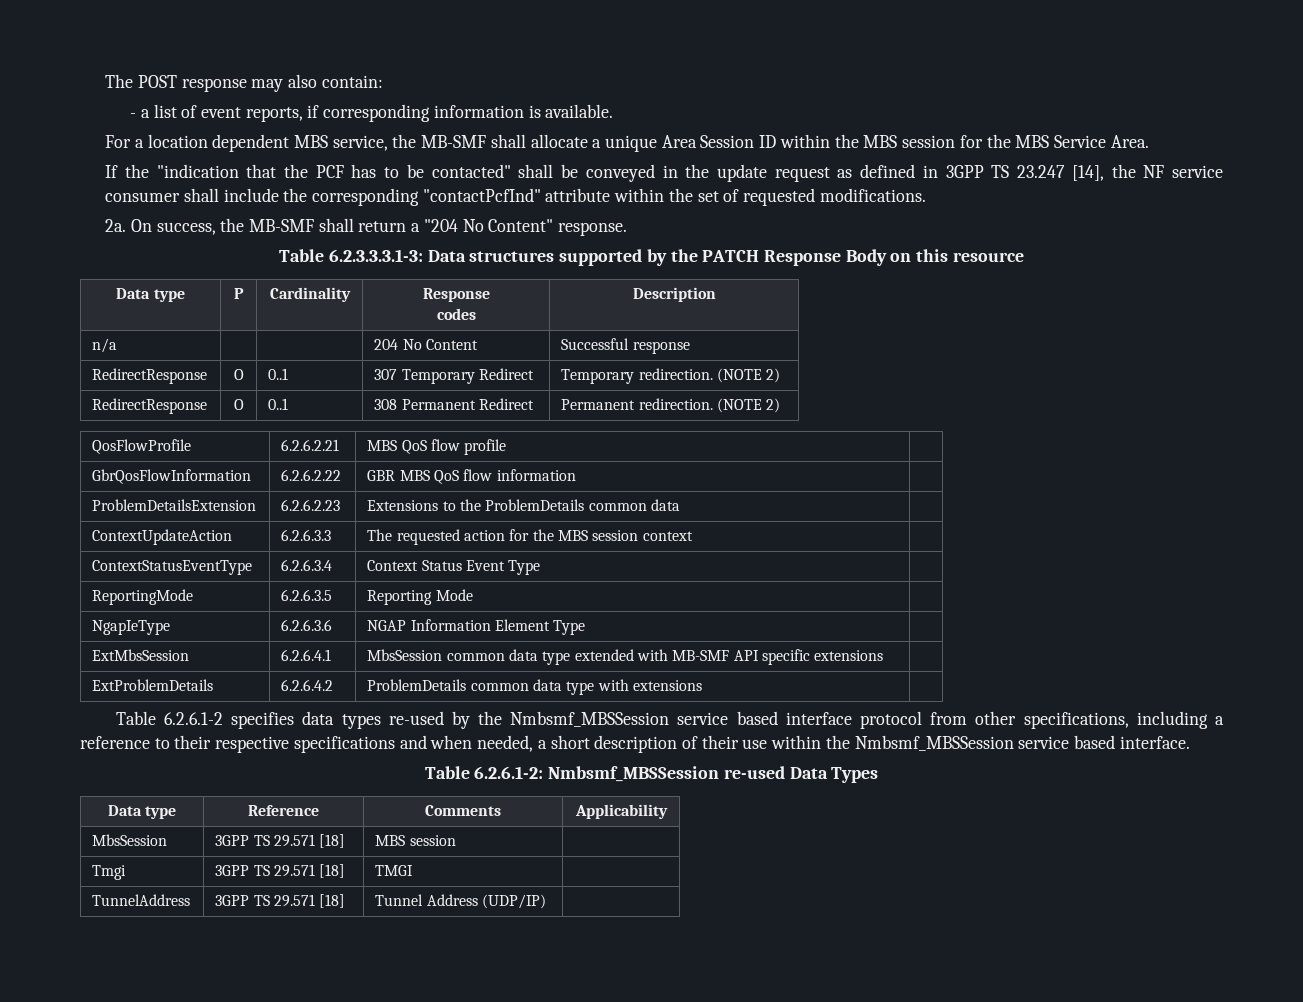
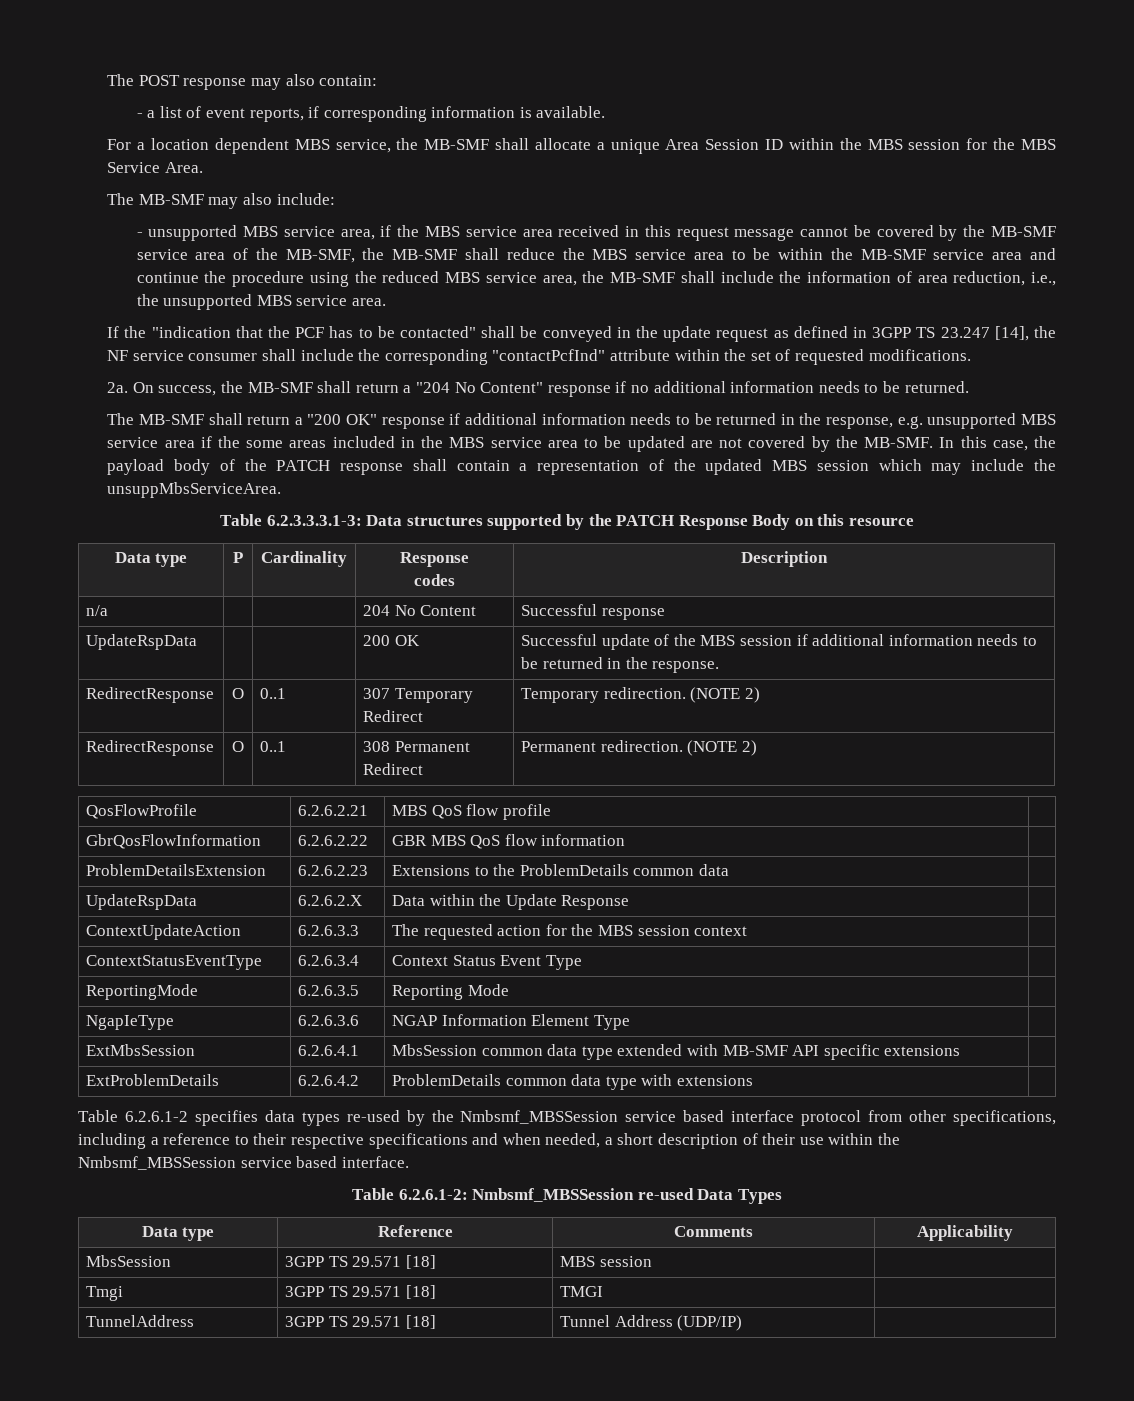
+ The MB-SMF may also include:
+ - unsupported MBS service area, if the MBS service area received in this request message cannot be covered by the MB-SMF service area of the MB-SMF, the MB-SMF shall reduce the MBS service area to be within the MB-SMF service area and continue the procedure using the reduced MBS service area, the MB-SMF shall include the information of area reduction, i.e., the unsupported MBS service area.
- On success, the MB-SMF shall return a "204 No Content" response.
+ On success, the MB-SMF shall return a "204 No Content" response if no additional information needs to be returned.
+ The MB-SMF shall return a "200 OK" response if additional information needs to be returned in the response, e.g. unsupported MBS service area if the some areas included in the MBS service area to be updated are not covered by the MB-SMF. In this case, the payload body of the PATCH response shall contain a representation of the updated MBS session which may include the unsuppMbsServiceArea.
+ UpdateRspData | | | 200 OK | Successful update of the MBS session if additional information needs to be returned in the response.
+ UpdateRspData | 6.2.6.2.X | Data within the Update Response |

